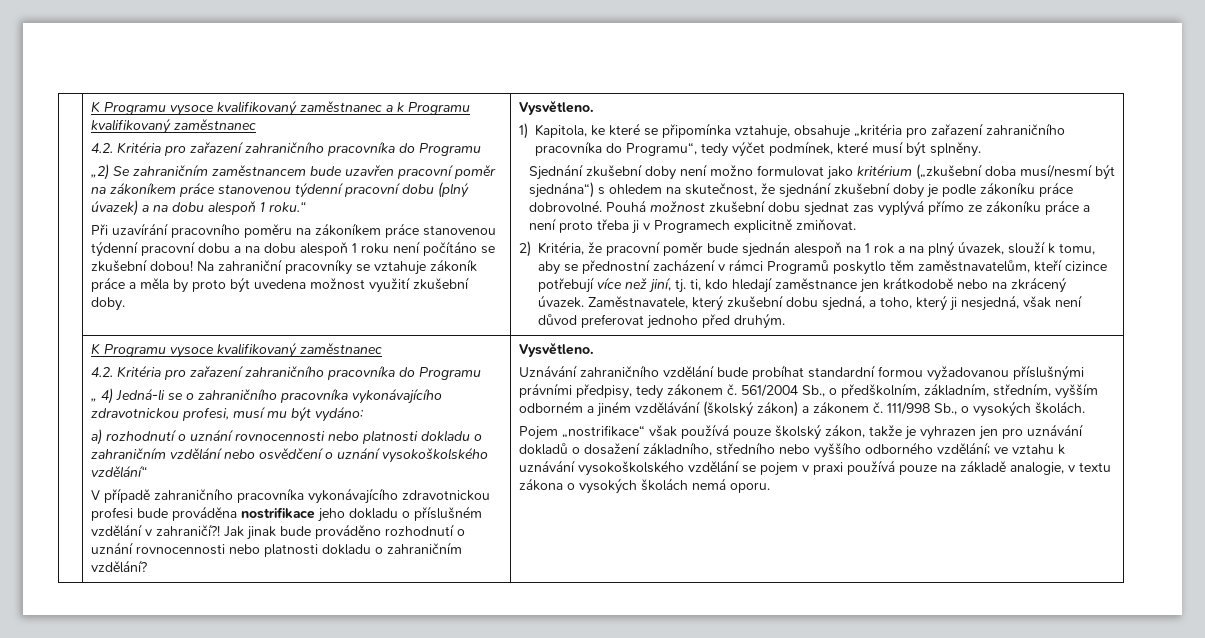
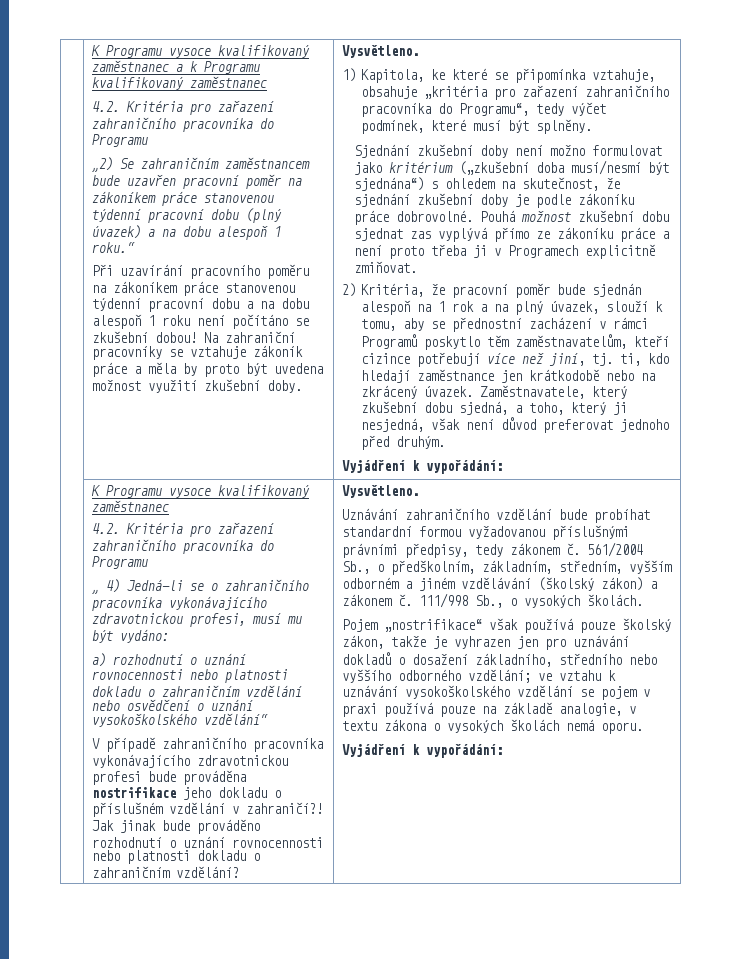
  Zaměstnavatele, který zkušební dobu sjedná, a toho, který ji nesjedná, však není důvod preferovat jednoho před druhým.
+ Vyjádření k vypořádání:
  Pojem „nostrifikace“ však používá pouze školský zákon, takže je vyhrazen jen pro uznávání dokladů o dosažení základního, středního nebo vyššího odborného vzdělání; ve vztahu k uznávání vysokoškolského vzdělání se pojem v praxi používá pouze na základě analogie, v textu zákona o vysokých školách nemá oporu.
+ Vyjádření k vypořádání:

